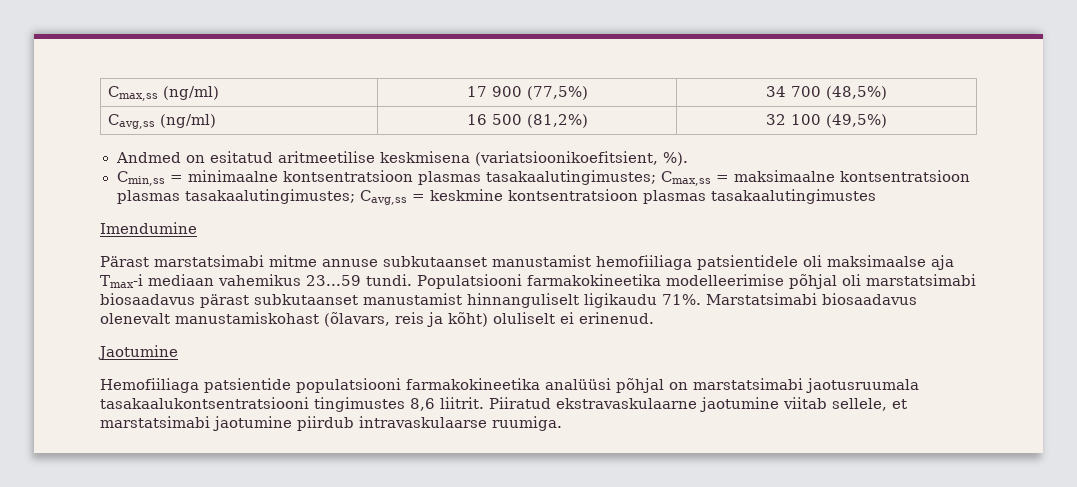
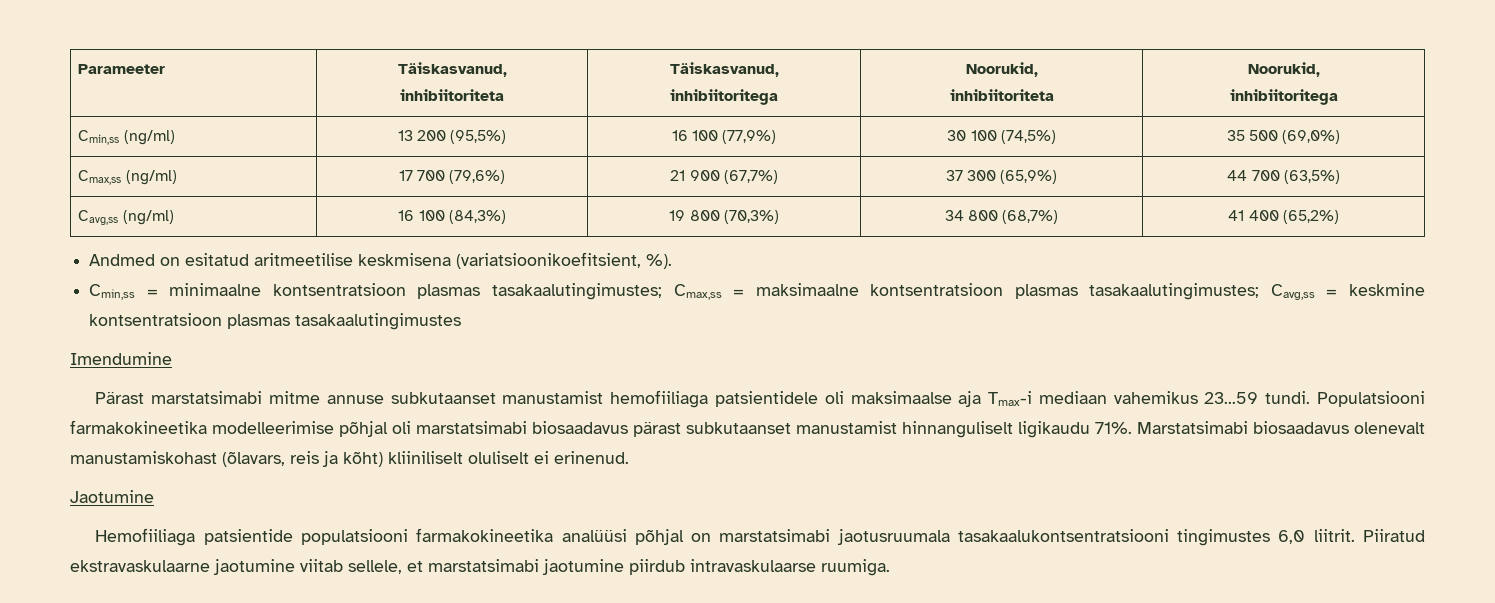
- Cmax,ss (ng/ml) | 17 900 (77,5%) | 34 700 (48,5%)
- Cavg,ss (ng/ml) | 16 500 (81,2%) | 32 100 (49,5%)
+ Parameeter | Täiskasvanud,
+ inhibiitoriteta | Täiskasvanud,
+ inhibiitoritega | Noorukid,
+ inhibiitoriteta | Noorukid,
+ inhibiitoritega
+ Cmin,ss (ng/ml) | 13 200 (95,5%) | 16 100 (77,9%) | 30 100 (74,5%) | 35 500 (69,0%)
+ Cmax,ss (ng/ml) | 17 700 (79,6%) | 21 900 (67,7%) | 37 300 (65,9%) | 44 700 (63,5%)
+ Cavg,ss (ng/ml) | 16 100 (84,3%) | 19 800 (70,3%) | 34 800 (68,7%) | 41 400 (65,2%)
- Marstatsimabi biosaadavus olenevalt manustamiskohast (õlavars, reis ja kõht) oluliselt ei erinenud.
+ Marstatsimabi biosaadavus olenevalt manustamiskohast (õlavars, reis ja kõht) kliiniliselt oluliselt ei erinenud.
- Hemofiiliaga patsientide populatsiooni farmakokineetika analüüsi põhjal on marstatsimabi jaotusruumala tasakaalukontsentratsiooni tingimustes 8,6 liitrit.
+ Hemofiiliaga patsientide populatsiooni farmakokineetika analüüsi põhjal on marstatsimabi jaotusruumala tasakaalukontsentratsiooni tingimustes 6,0 liitrit.

